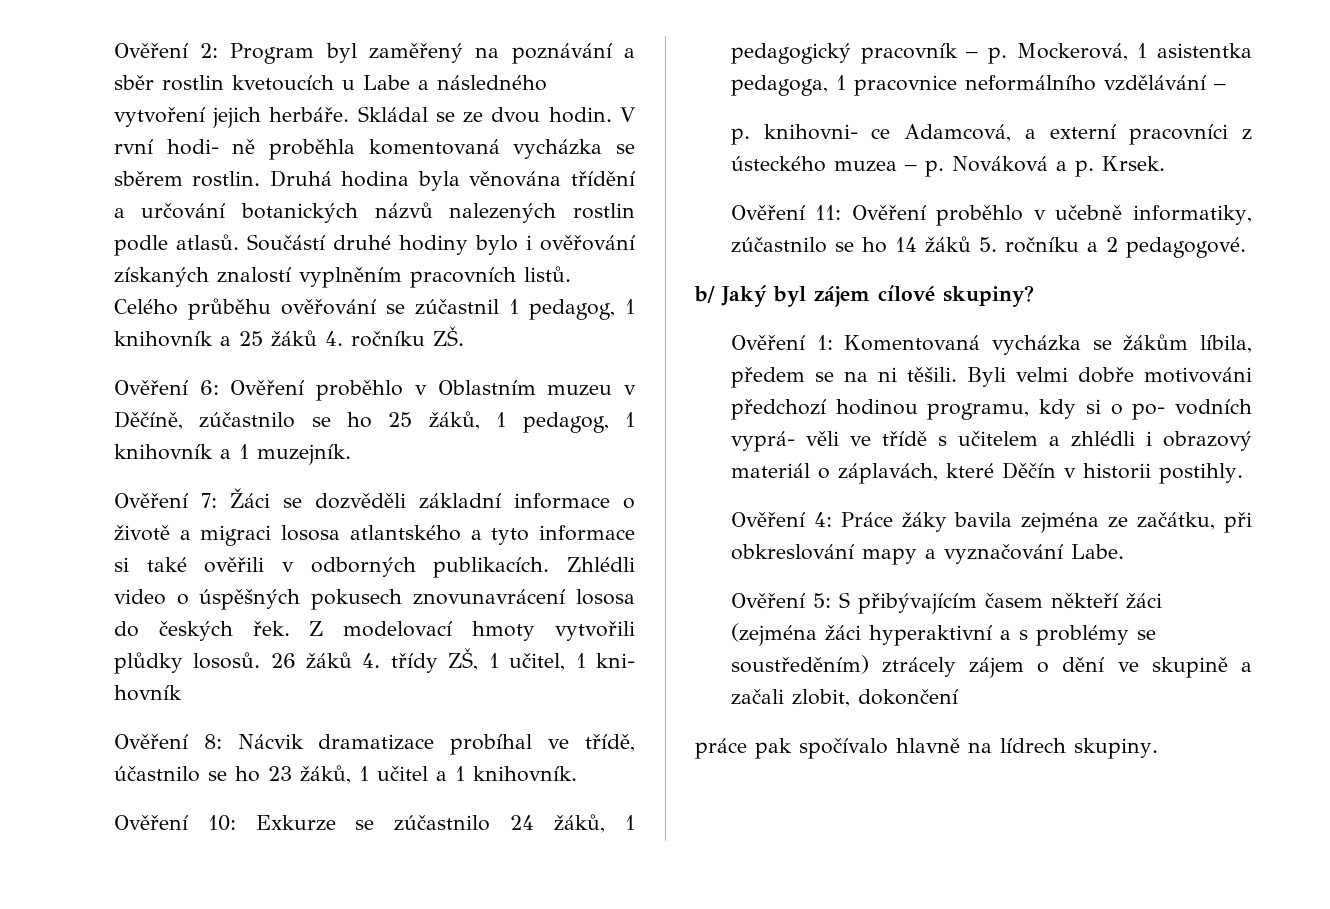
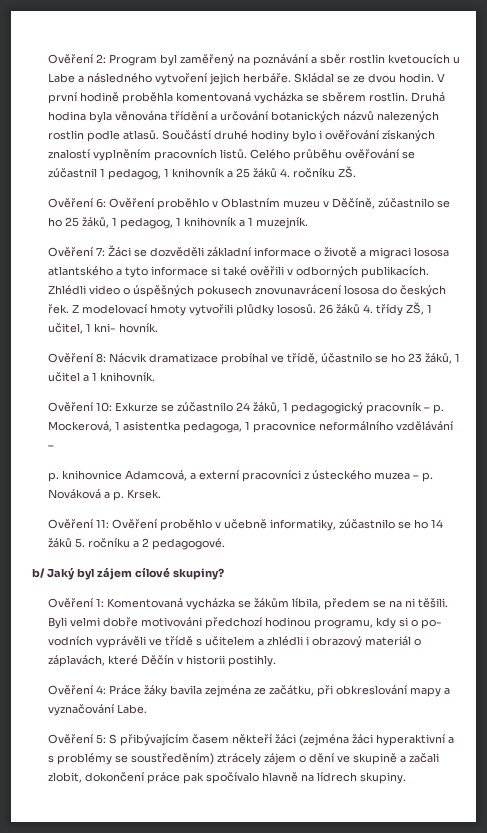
- V rvní hodi- ně proběhla komentovaná vycházka se sběrem rostlin.
+ V první hodině proběhla komentovaná vycházka se sběrem rostlin.
- 26 žáků 4. třídy ZŠ, 1 učitel, 1 kni- hovník
+ 26 žáků 4. třídy ZŠ, 1 učitel, 1 kni- hovník.
- p. knihovni- ce Adamcová, a externí pracovníci z ústeckého muzea – p. Nováková a p. Krsek.
+ p. knihovnice Adamcová, a externí pracovníci z ústeckého muzea – p. Nováková a p. Krsek.
- Byli velmi dobře motivováni předchozí hodinou programu, kdy si o po- vodních vyprá- věli ve třídě s učitelem a zhlédli i obrazový materiál o záplavách, které Děčín v historii postihly.
+ Byli velmi dobře motivováni předchozí hodinou programu, kdy si o po- vodních vyprávěli ve třídě s učitelem a zhlédli i obrazový materiál o záplavách, které Děčín v historii postihly.
- Ověření 5: S přibývajícím časem někteří žáci (zejména žáci hyperaktivní a s problémy se soustředěním) ztrácely zájem o dění ve skupině a začali zlobit, dokončení
- práce pak spočívalo hlavně na lídrech skupiny.
+ Ověření 5: S přibývajícím časem někteří žáci (zejména žáci hyperaktivní a s problémy se soustředěním) ztrácely zájem o dění ve skupině a začali zlobit, dokončení práce pak spočívalo hlavně na lídrech skupiny.

